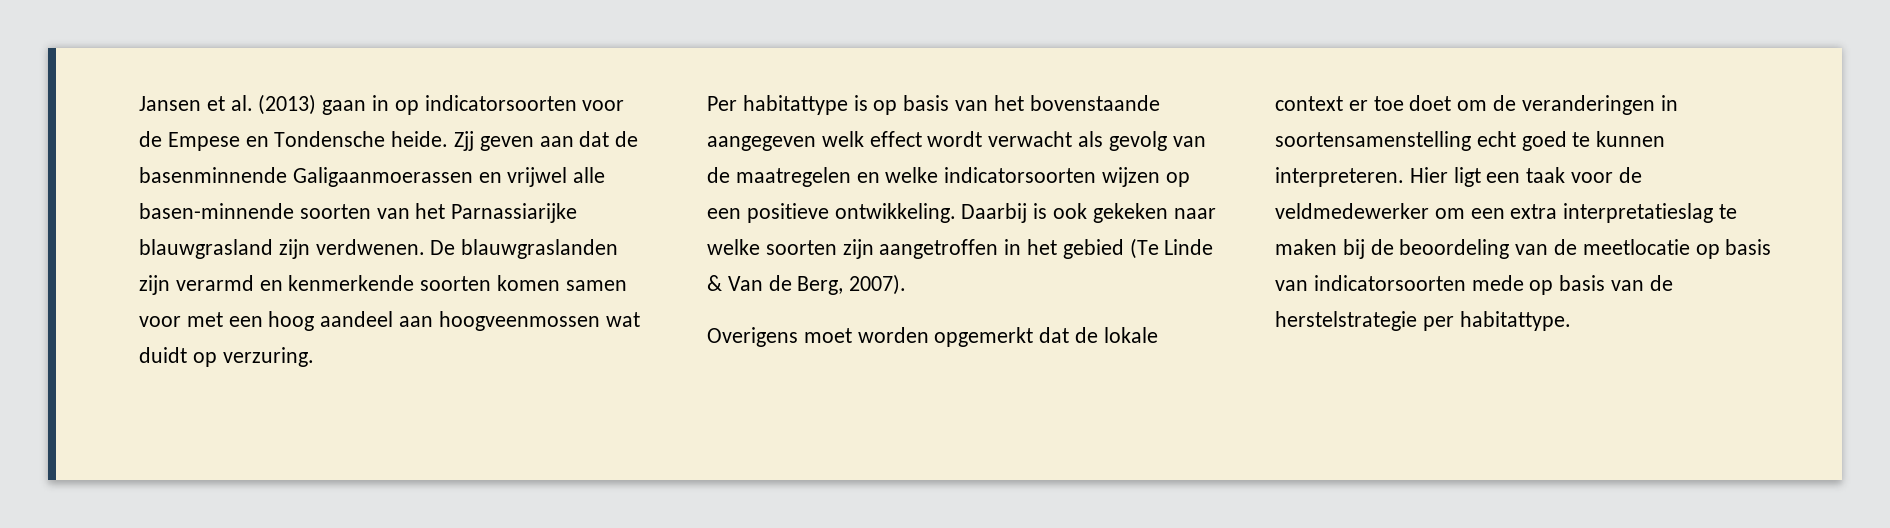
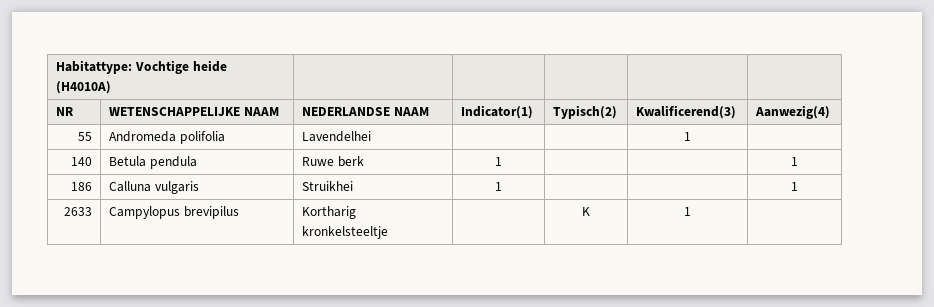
- Jansen et al. (2013) gaan in op indicatorsoorten voor de Empese en Tondensche heide. Zjj geven aan dat de basenminnende Galigaanmoerassen en vrijwel alle basen-minnende soorten van het Parnassiarijke blauwgrasland zijn verdwenen. De blauwgraslanden zijn verarmd en kenmerkende soorten komen samen voor met een hoog aandeel aan hoogveenmossen wat duidt op verzuring.
- Per habitattype is op basis van het bovenstaande aangegeven welk effect wordt verwacht als gevolg van de maatregelen en welke indicatorsoorten wijzen op een positieve ontwikkeling. Daarbij is ook gekeken naar welke soorten zijn aangetroffen in het gebied (Te Linde & Van de Berg, 2007).
- Overigens moet worden opgemerkt dat de lokale context er toe doet om de veranderingen in soortensamenstelling echt goed te kunnen interpreteren. Hier ligt een taak voor de veldmedewerker om een extra interpretatieslag te maken bij de beoordeling van de meetlocatie op basis van indicatorsoorten mede op basis van de herstelstrategie per habitattype.
+ Habitattype: Vochtige heide (H4010A) | | | | |
+ NR | WETENSCHAPPELIJKE NAAM | NEDERLANDSE NAAM | Indicator(1) | Typisch(2) | Kwalificerend(3) | Aanwezig(4)
+ 55 | Andromeda polifolia | Lavendelhei | | | 1 |
+ 140 | Betula pendula | Ruwe berk | 1 | | | 1
+ 186 | Calluna vulgaris | Struikhei | 1 | | | 1
+ 2633 | Campylopus brevipilus | Kortharig kronkelsteeltje | | K | 1 |

